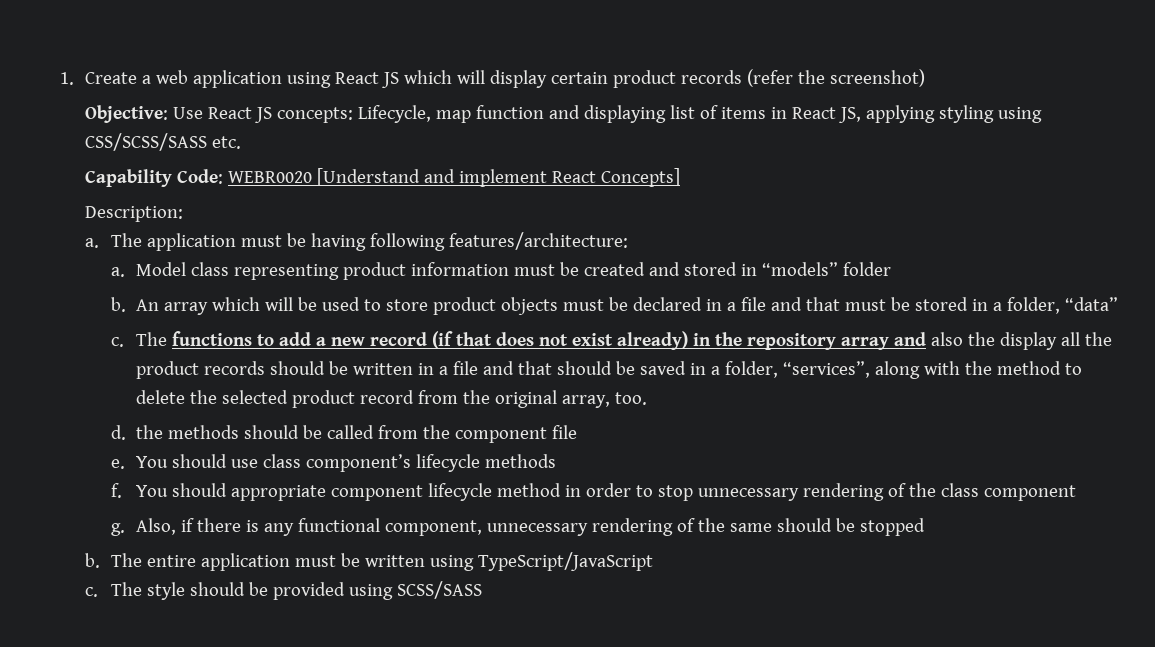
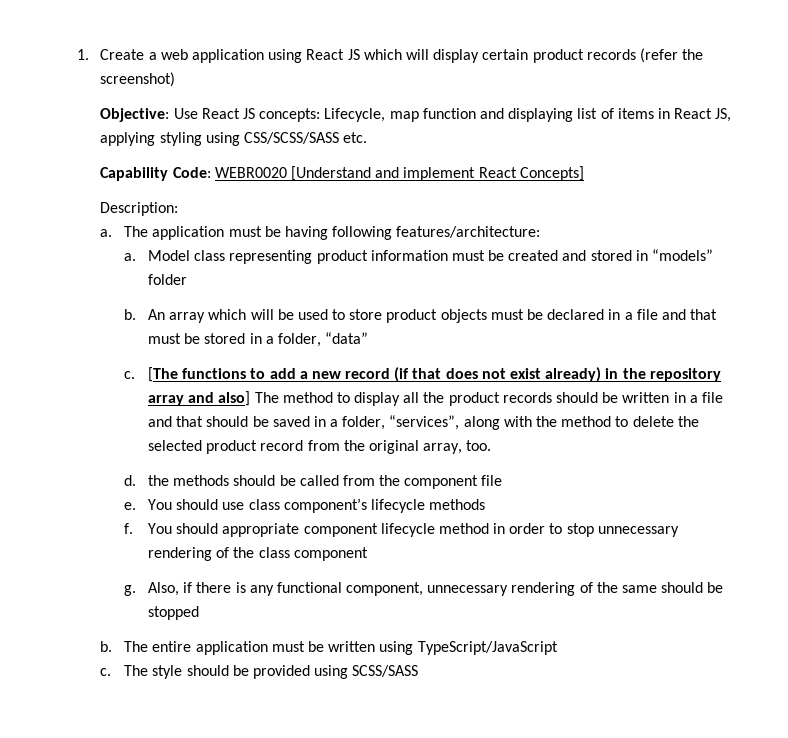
- The functions to add a new record (if that does not exist already) in the repository array and also the display all the product records should be written in a file and that should be saved in a folder, “services”, along with the method to delete the selected product record from the original array, too.
+ [The functions to add a new record (if that does not exist already) in the repository array and also] The method to display all the product records should be written in a file and that should be saved in a folder, “services”, along with the method to delete the selected product record from the original array, too.

